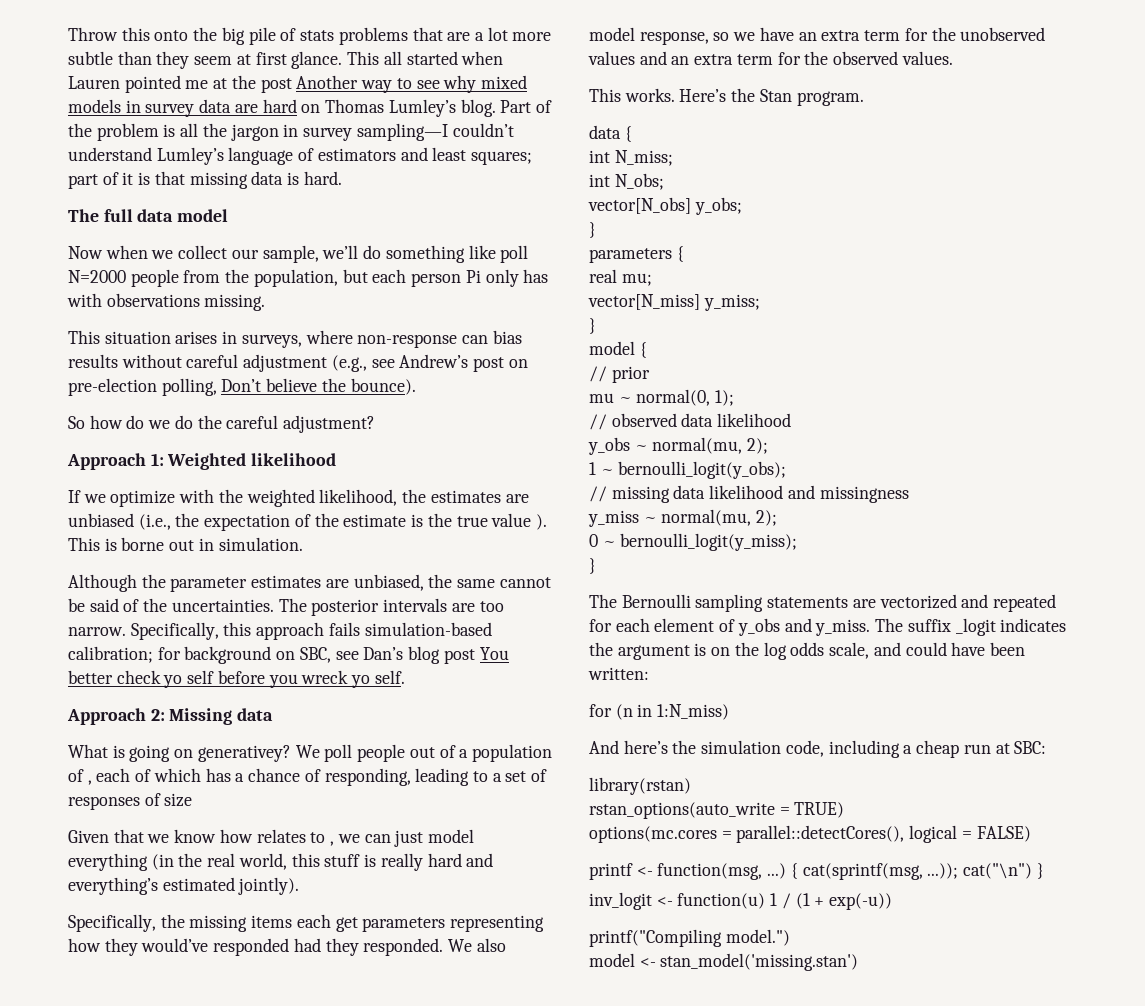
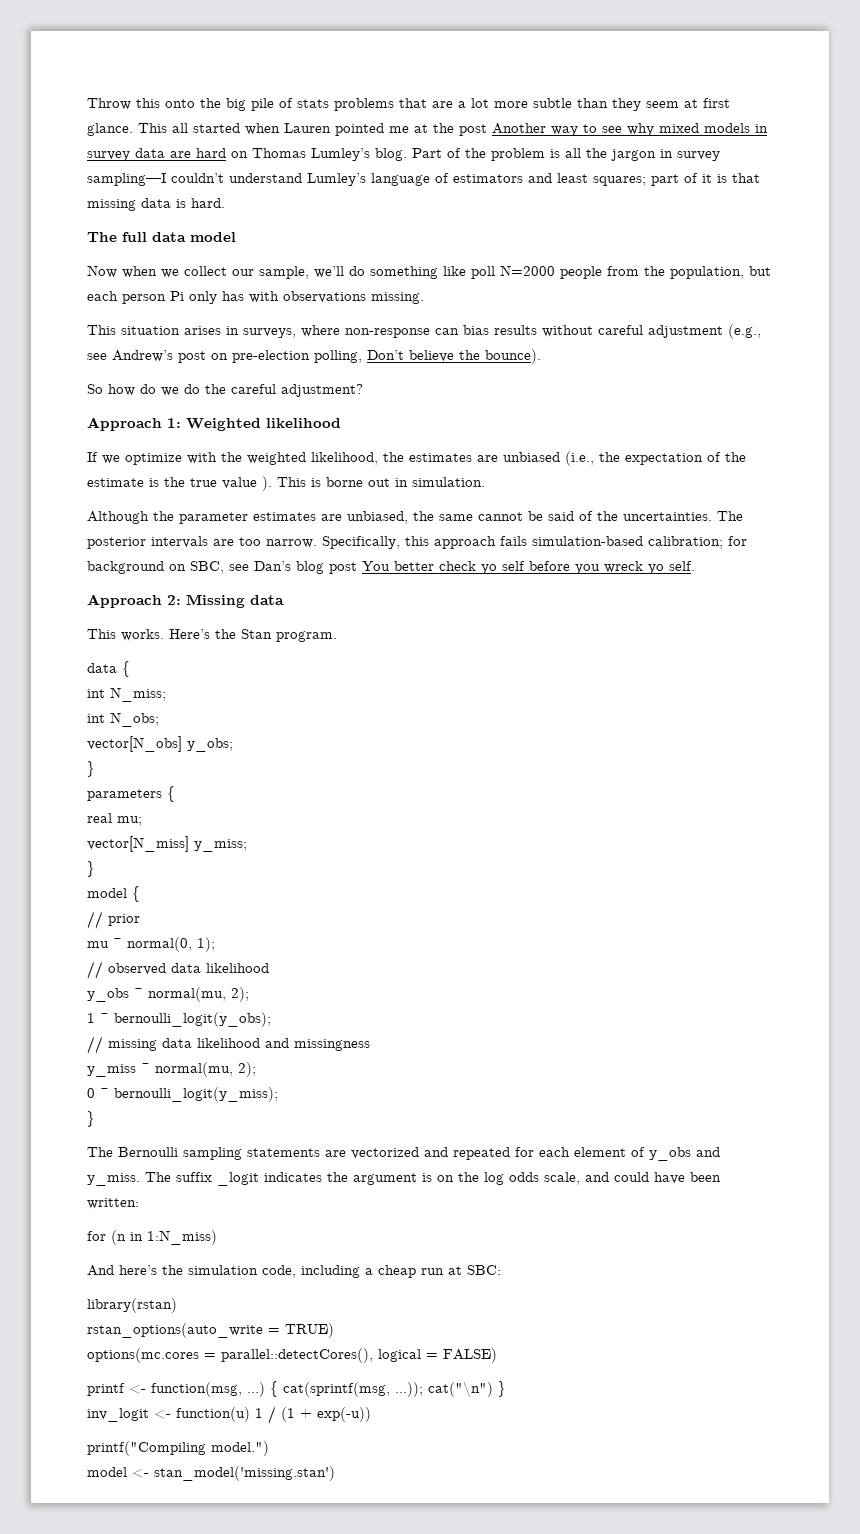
- What is going on generativey? We poll people out of a population of , each of which has a chance of responding, leading to a set of responses of size
- Given that we know how relates to , we can just model everything (in the real world, this stuff is really hard and everything’s estimated jointly).
- Specifically, the missing items each get parameters representing how they would’ve responded had they responded. We also model response, so we have an extra term for the unobserved values and an extra term for the observed values.

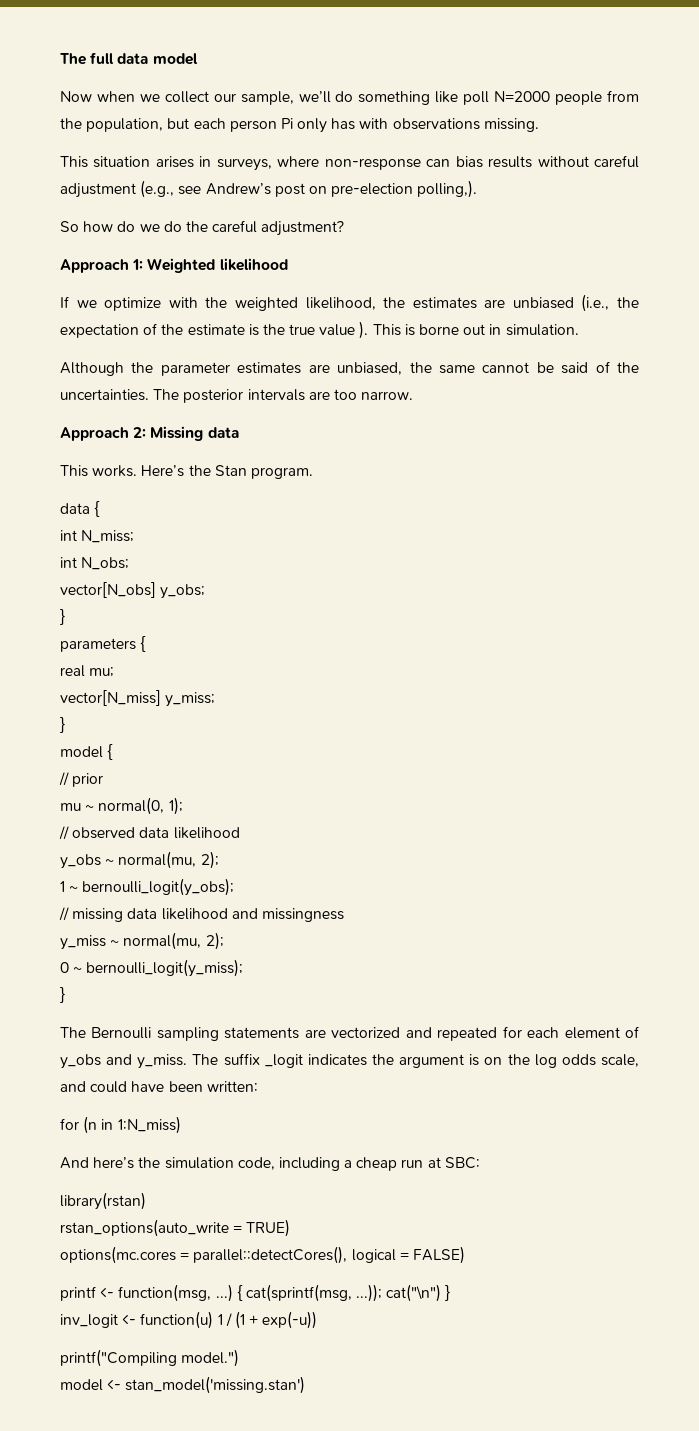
- Throw this onto the big pile of stats problems that are a lot more subtle than they seem at first glance. This all started when Lauren pointed me at the post Another way to see why mixed models in survey data are hard on Thomas Lumley’s blog. Part of the problem is all the jargon in survey sampling—I couldn’t understand Lumley’s language of estimators and least squares; part of it is that missing data is hard.
- This situation arises in surveys, where non-response can bias results without careful adjustment (e.g., see Andrew’s post on pre-election polling, Don’t believe the bounce).
+ This situation arises in surveys, where non-response can bias results without careful adjustment (e.g., see Andrew’s post on pre-election polling,).
- Specifically, this approach fails simulation-based calibration; for background on SBC, see Dan’s blog post You better check yo self before you wreck yo self.

